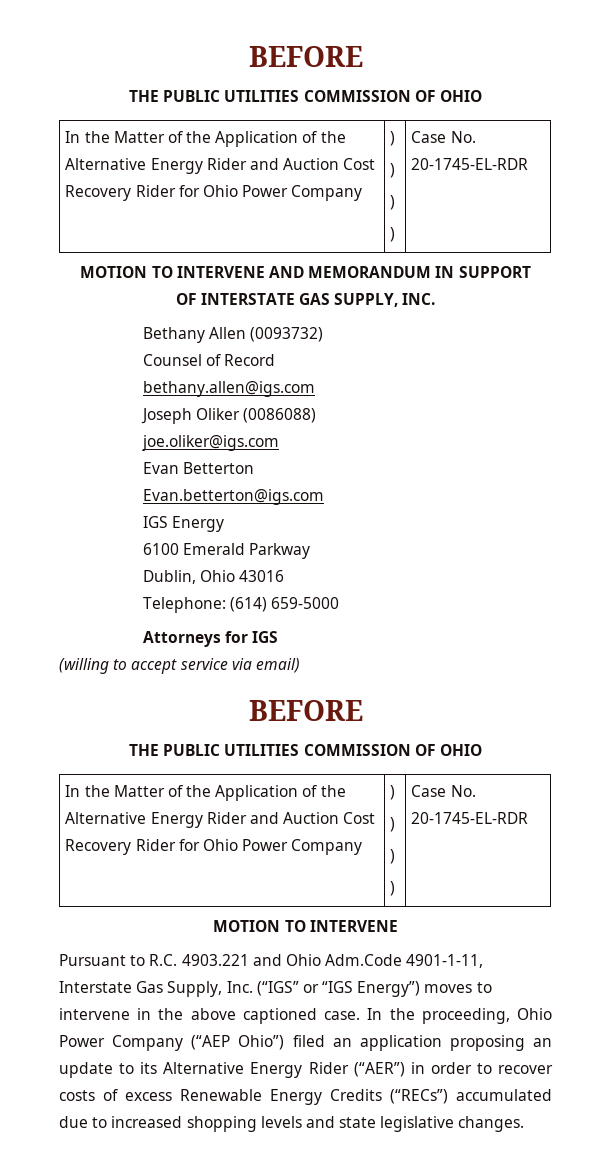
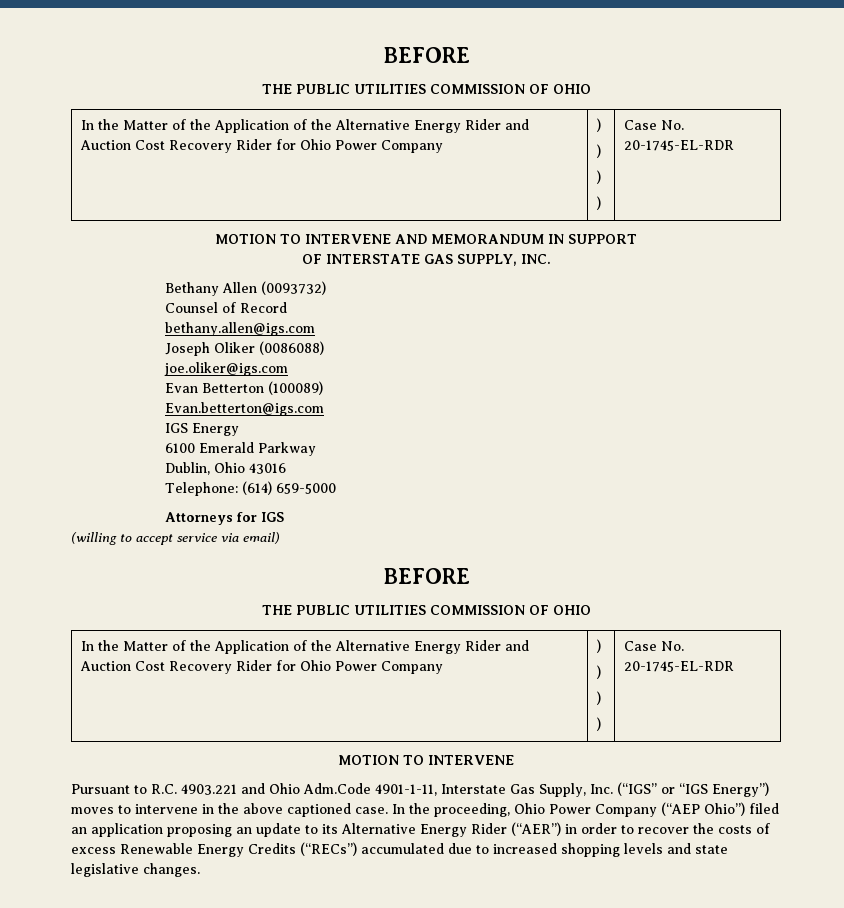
- Evan Betterton
+ Evan Betterton (100089)
- In the proceeding, Ohio Power Company (“AEP Ohio”) filed an application proposing an update to its Alternative Energy Rider (“AER”) in order to recover costs of excess Renewable Energy Credits (“RECs”) accumulated due to increased shopping levels and state legislative changes.
+ In the proceeding, Ohio Power Company (“AEP Ohio”) filed an application proposing an update to its Alternative Energy Rider (“AER”) in order to recover the costs of excess Renewable Energy Credits (“RECs”) accumulated due to increased shopping levels and state legislative changes.

